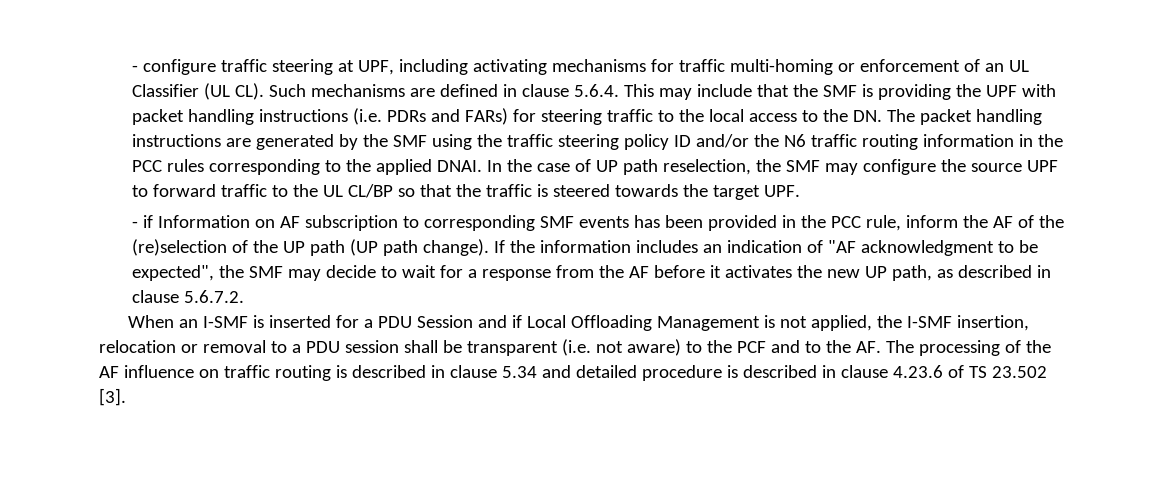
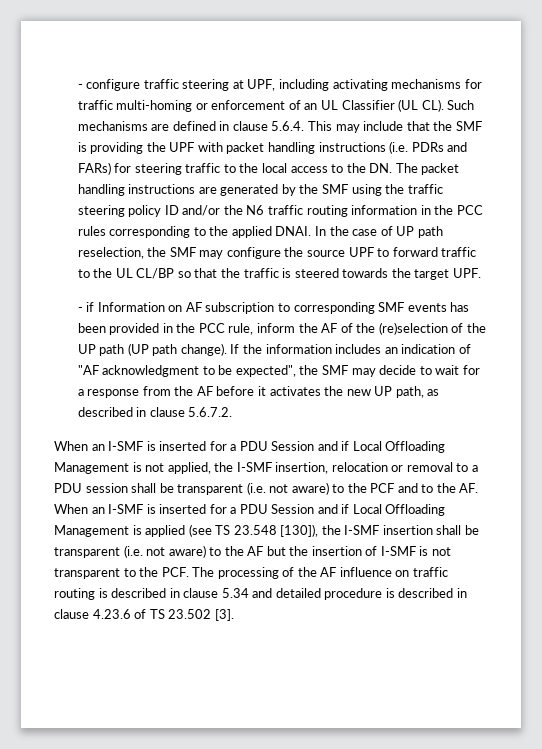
- When an I-SMF is inserted for a PDU Session and if Local Offloading Management is not applied, the I-SMF insertion, relocation or removal to a PDU session shall be transparent (i.e. not aware) to the PCF and to the AF. The processing of the AF influence on traffic routing is described in clause 5.34 and detailed procedure is described in clause 4.23.6 of TS 23.502 [3].
+ When an I-SMF is inserted for a PDU Session and if Local Offloading Management is not applied, the I-SMF insertion, relocation or removal to a PDU session shall be transparent (i.e. not aware) to the PCF and to the AF. When an I-SMF is inserted for a PDU Session and if Local Offloading Management is applied (see TS 23.548 [130]), the I-SMF insertion shall be transparent (i.e. not aware) to the AF but the insertion of I-SMF is not transparent to the PCF. The processing of the AF influence on traffic routing is described in clause 5.34 and detailed procedure is described in clause 4.23.6 of TS 23.502 [3].

